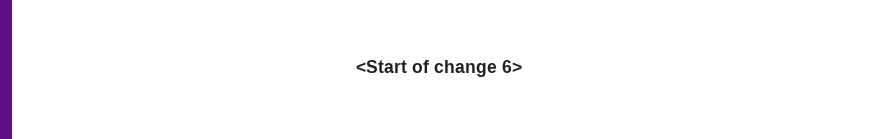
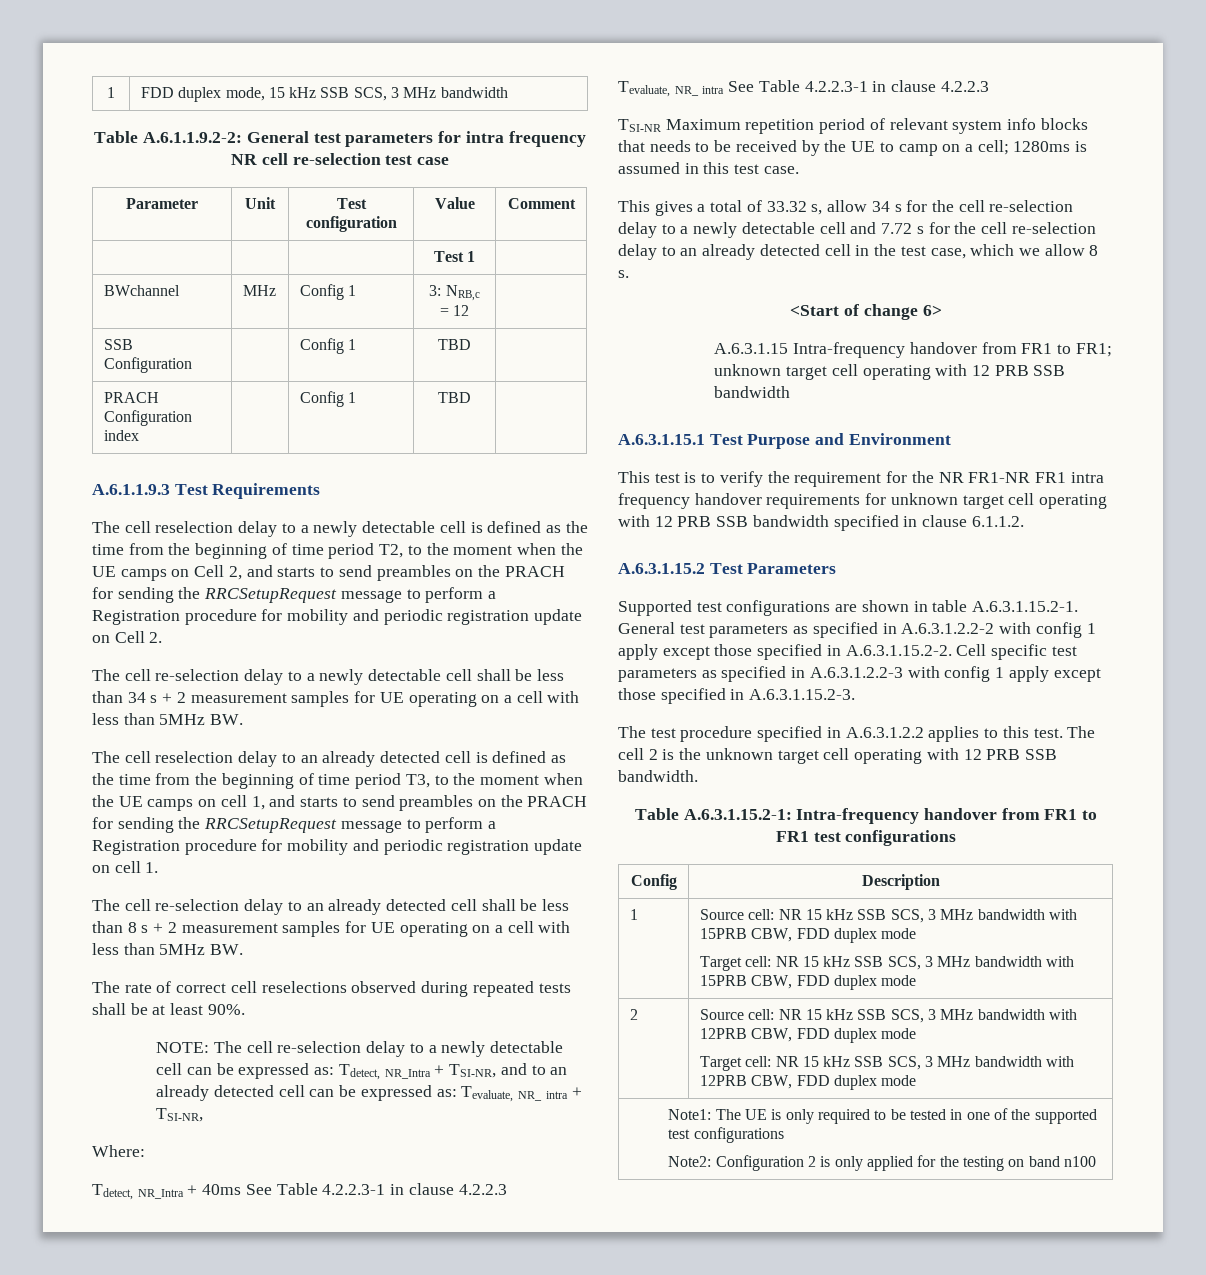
+ 1 | FDD duplex mode, 15 kHz SSB SCS, 3 MHz bandwidth
+ Table A.6.1.1.9.2-2: General test parameters for intra frequency NR cell re-selection test case
+ Parameter | Unit | Test configuration | Value | Comment
+ | | | Test 1 |
+ BWchannel | MHz | Config 1 | 3: NRB,c = 12 |
+ SSB Configuration | | Config 1 | TBD |
+ PRACH Configuration index | | Config 1 | TBD |
+ A.6.1.1.9.3 Test Requirements
+ The cell reselection delay to a newly detectable cell is defined as the time from the beginning of time period T2, to the moment when the UE camps on Cell 2, and starts to send preambles on the PRACH for sending the RRCSetupRequest message to perform a Registration procedure for mobility and periodic registration update on Cell 2.
+ The cell re-selection delay to a newly detectable cell shall be less than 34 s + 2 measurement samples for UE operating on a cell with less than 5MHz BW.
+ The cell reselection delay to an already detected cell is defined as the time from the beginning of time period T3, to the moment when the UE camps on cell 1, and starts to send preambles on the PRACH for sending the RRCSetupRequest message to perform a Registration procedure for mobility and periodic registration update on cell 1.
+ The cell re-selection delay to an already detected cell shall be less than 8 s + 2 measurement samples for UE operating on a cell with less than 5MHz BW.
+ The rate of correct cell reselections observed during repeated tests shall be at least 90%.
+ NOTE: The cell re-selection delay to a newly detectable cell can be expressed as: Tdetect, NR_Intra + TSI-NR, and to an already detected cell can be expressed as: Tevaluate, NR_ intra + TSI-NR,
+ Where:
+ Tdetect, NR_Intra + 40ms See Table 4.2.2.3-1 in clause 4.2.2.3
+ Tevaluate, NR_ intra See Table 4.2.2.3-1 in clause 4.2.2.3
+ TSI-NR Maximum repetition period of relevant system info blocks that needs to be received by the UE to camp on a cell; 1280ms is assumed in this test case.
+ This gives a total of 33.32 s, allow 34 s for the cell re-selection delay to a newly detectable cell and 7.72 s for the cell re-selection delay to an already detected cell in the test case, which we allow 8 s.
  <Start of change 6>
+ A.6.3.1.15 Intra-frequency handover from FR1 to FR1; unknown target cell operating with 12 PRB SSB bandwidth
+ A.6.3.1.15.1 Test Purpose and Environment
+ This test is to verify the requirement for the NR FR1-NR FR1 intra frequency handover requirements for unknown target cell operating with 12 PRB SSB bandwidth specified in clause 6.1.1.2.
+ A.6.3.1.15.2 Test Parameters
+ Supported test configurations are shown in table A.6.3.1.15.2-1. General test parameters as specified in A.6.3.1.2.2-2 with config 1 apply except those specified in A.6.3.1.15.2-2. Cell specific test parameters as specified in A.6.3.1.2.2-3 with config 1 apply except those specified in A.6.3.1.15.2-3.
+ The test procedure specified in A.6.3.1.2.2 applies to this test. The cell 2 is the unknown target cell operating with 12 PRB SSB bandwidth.
+ Table A.6.3.1.15.2-1: Intra-frequency handover from FR1 to FR1 test configurations
+ Config | Description
+ 1 | Source cell: NR 15 kHz SSB SCS, 3 MHz bandwidth with 15PRB CBW, FDD duplex mode
+ Target cell: NR 15 kHz SSB SCS, 3 MHz bandwidth with 15PRB CBW, FDD duplex mode
+ 2 | Source cell: NR 15 kHz SSB SCS, 3 MHz bandwidth with 12PRB CBW, FDD duplex mode
+ Target cell: NR 15 kHz SSB SCS, 3 MHz bandwidth with 12PRB CBW, FDD duplex mode
+ Note1: The UE is only required to be tested in one of the supported test configurations
+ Note2: Configuration 2 is only applied for the testing on band n100

